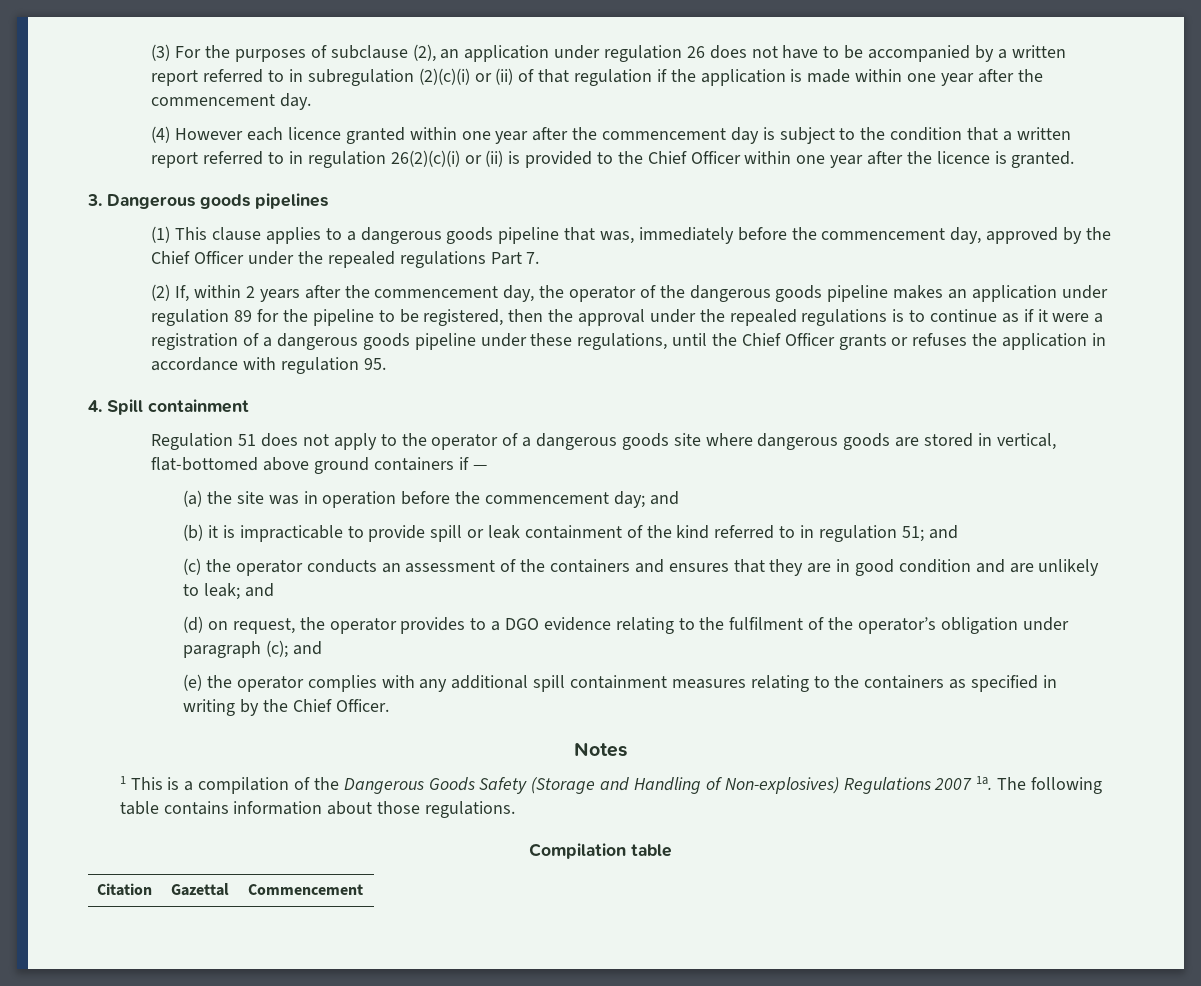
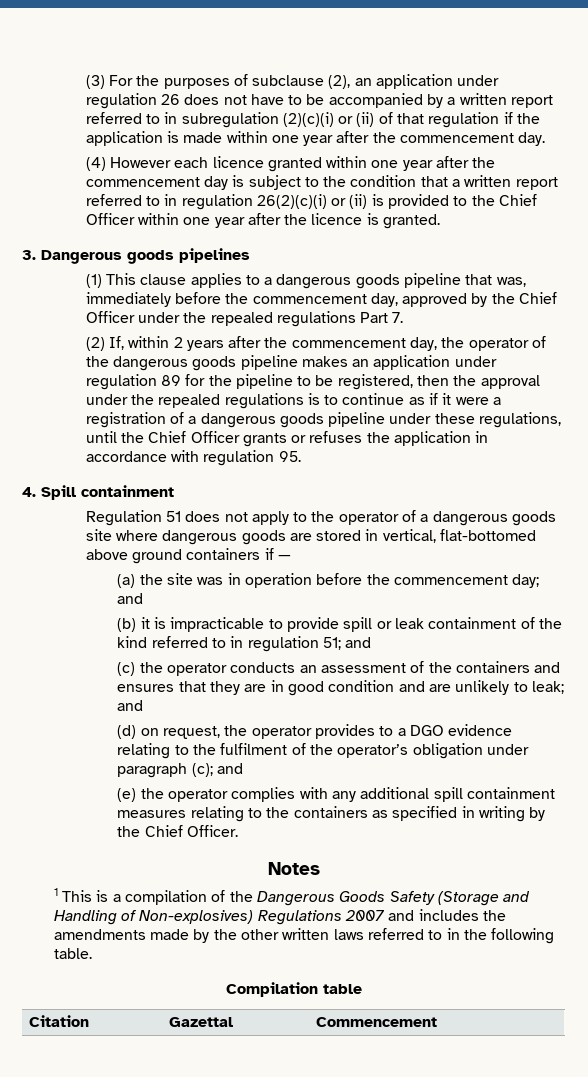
- 1 This is a compilation of the Dangerous Goods Safety (Storage and Handling of Non-explosives) Regulations 2007 1a. The following table contains information about those regulations.
+ 1 This is a compilation of the Dangerous Goods Safety (Storage and Handling of Non-explosives) Regulations 2007 and includes the amendments made by the other written laws referred to in the following table.

